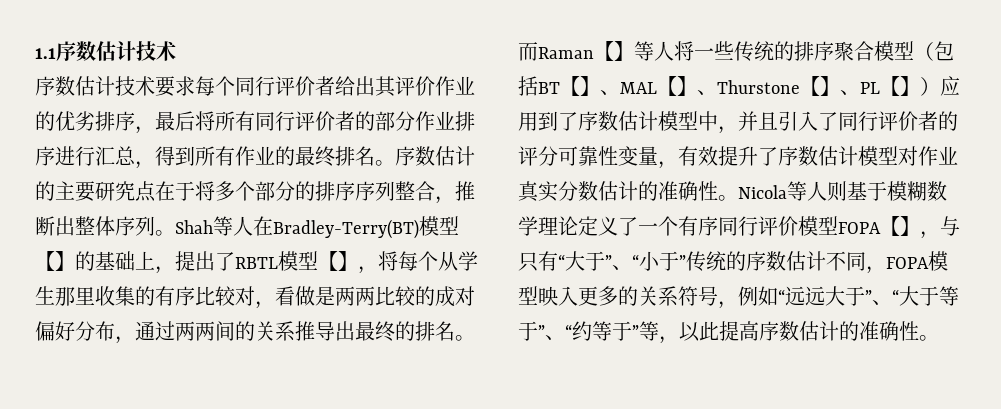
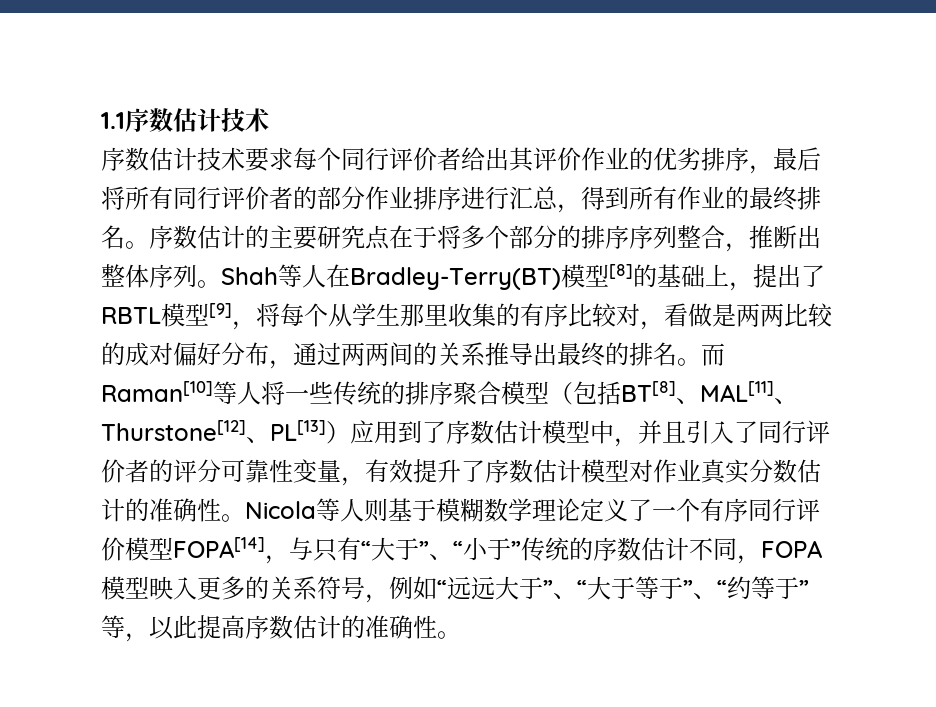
- Shah等人在Bradley-Terry(BT)模型【】的基础上，提出了RBTL模型【】，将每个从学生那里收集的有序比较对，看做是两两比较的成对偏好分布，通过两两间的关系推导出最终的排名。
+ Shah等人在Bradley-Terry(BT)模型[8]的基础上，提出了RBTL模型[9]，将每个从学生那里收集的有序比较对，看做是两两比较的成对偏好分布，通过两两间的关系推导出最终的排名。
- 而Raman【】等人将一些传统的排序聚合模型（包括BT【】、MAL【】、Thurstone【】、PL【】）应用到了序数估计模型中，并且引入了同行评价者的评分可靠性变量，有效提升了序数估计模型对作业真实分数估计的准确性。
+ 而Raman[10]等人将一些传统的排序聚合模型（包括BT[8]、MAL[11]、Thurstone[12]、PL[13]）应用到了序数估计模型中，并且引入了同行评价者的评分可靠性变量，有效提升了序数估计模型对作业真实分数估计的准确性。
- Nicola等人则基于模糊数学理论定义了一个有序同行评价模型FOPA【】，与只有“大于”、“小于”传统的序数估计不同，FOPA模型映入更多的关系符号，例如“远远大于”、“大于等于”、“约等于”等，以此提高序数估计的准确性。
+ Nicola等人则基于模糊数学理论定义了一个有序同行评价模型FOPA[14]，与只有“大于”、“小于”传统的序数估计不同，FOPA模型映入更多的关系符号，例如“远远大于”、“大于等于”、“约等于”等，以此提高序数估计的准确性。

